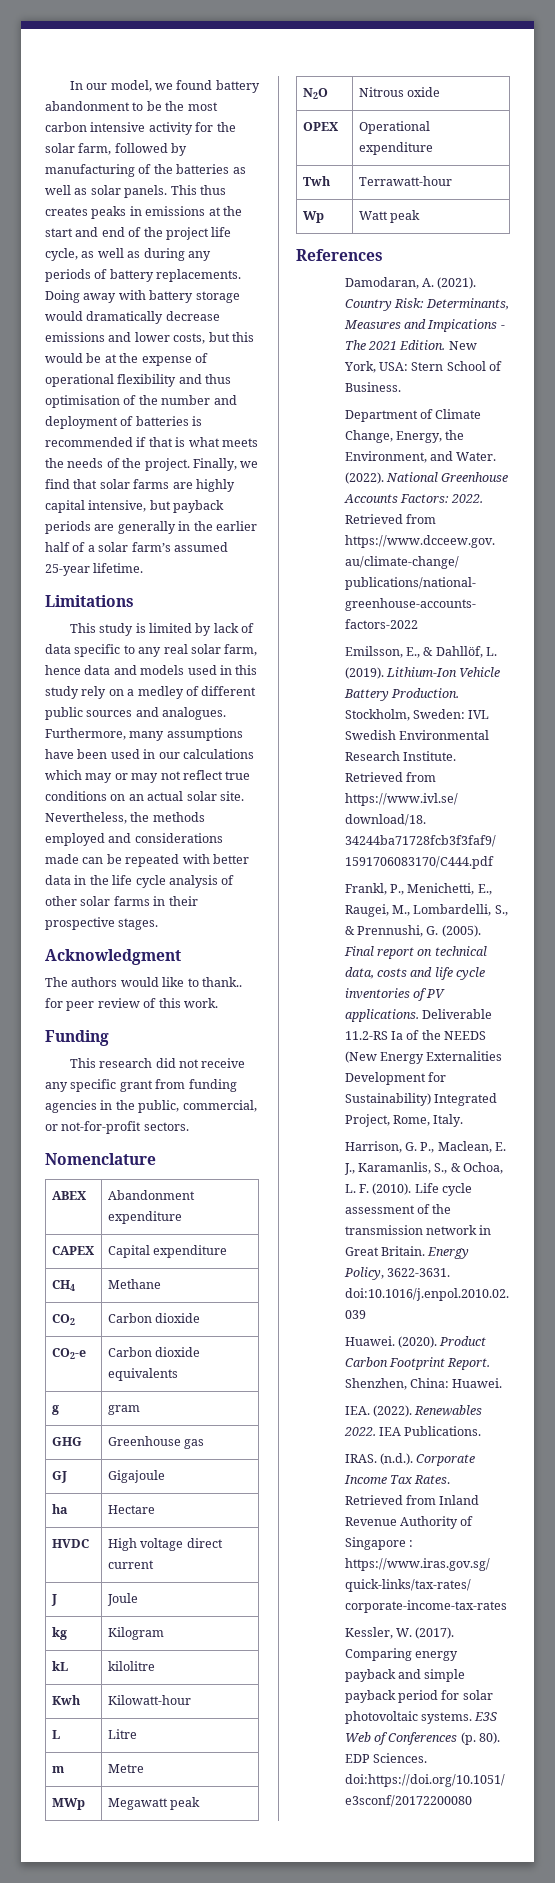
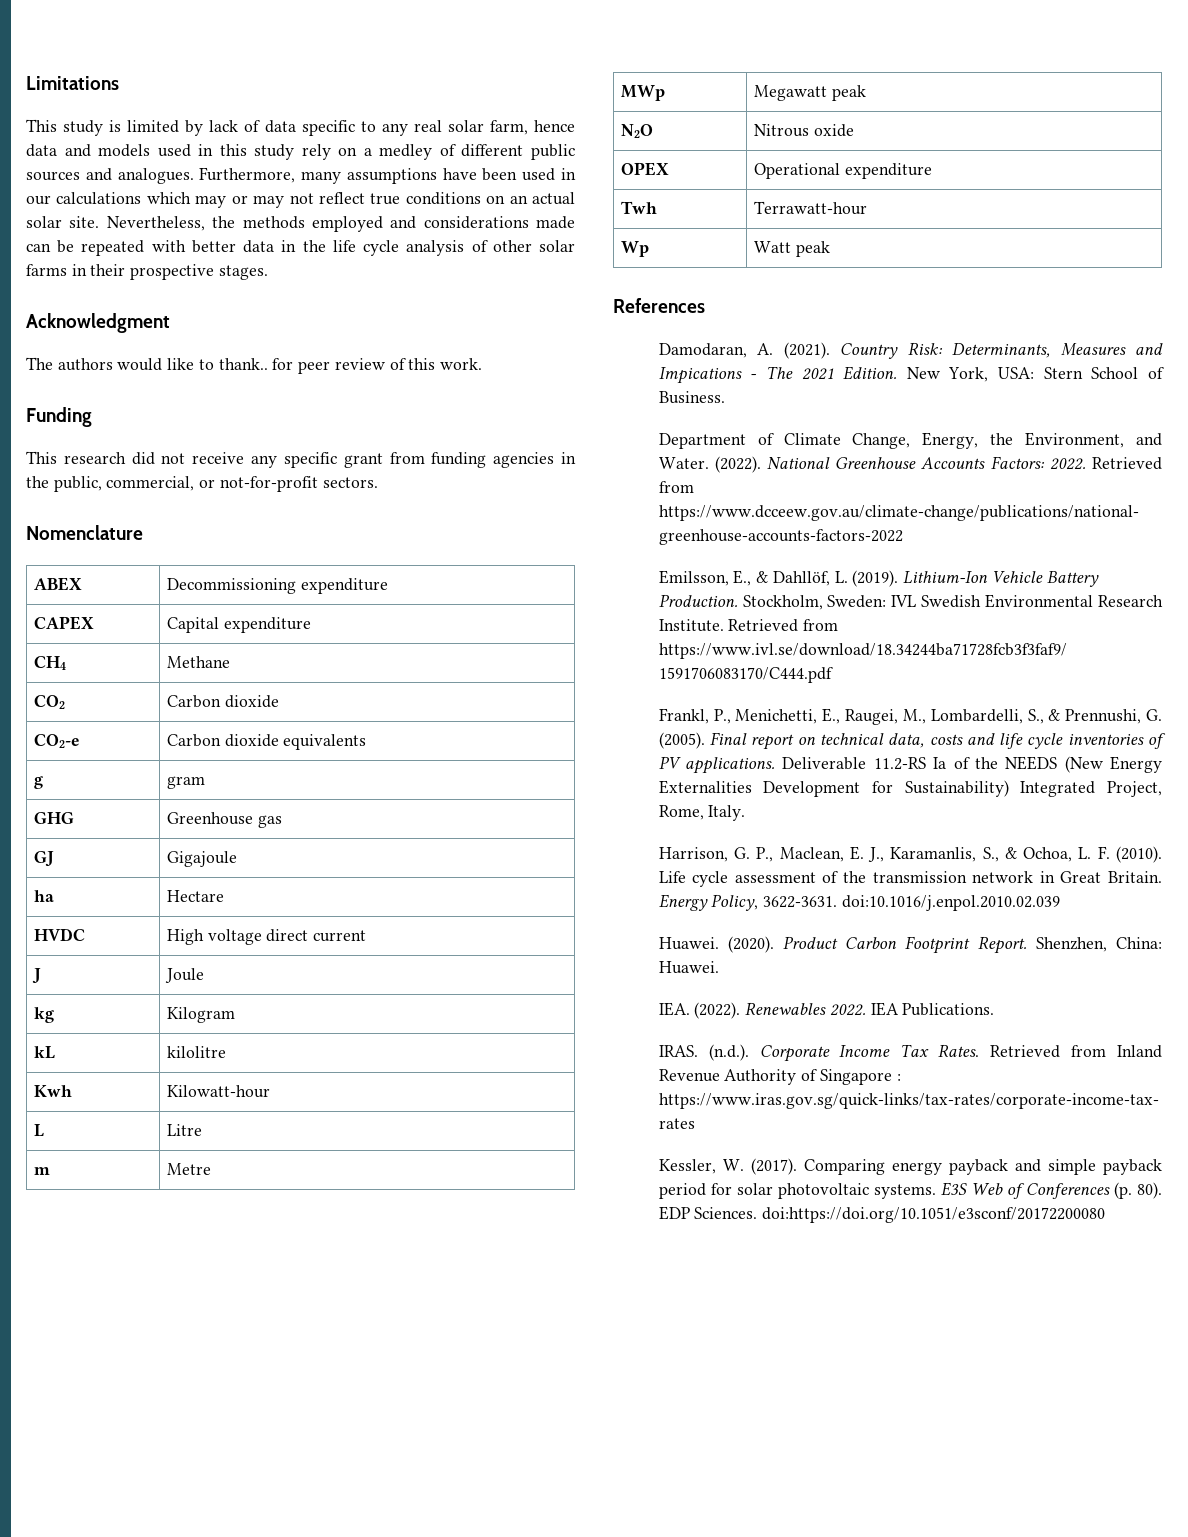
- In our model, we found battery abandonment to be the most carbon intensive activity for the solar farm, followed by manufacturing of the batteries as well as solar panels. This thus creates peaks in emissions at the start and end of the project life cycle, as well as during any periods of battery replacements. Doing away with battery storage would dramatically decrease emissions and lower costs, but this would be at the expense of operational flexibility and thus optimisation of the number and deployment of batteries is recommended if that is what meets the needs of the project. Finally, we find that solar farms are highly capital intensive, but payback periods are generally in the earlier half of a solar farm’s assumed 25-year lifetime.
- ABEX | Abandonment expenditure
+ ABEX | Decommissioning expenditure

